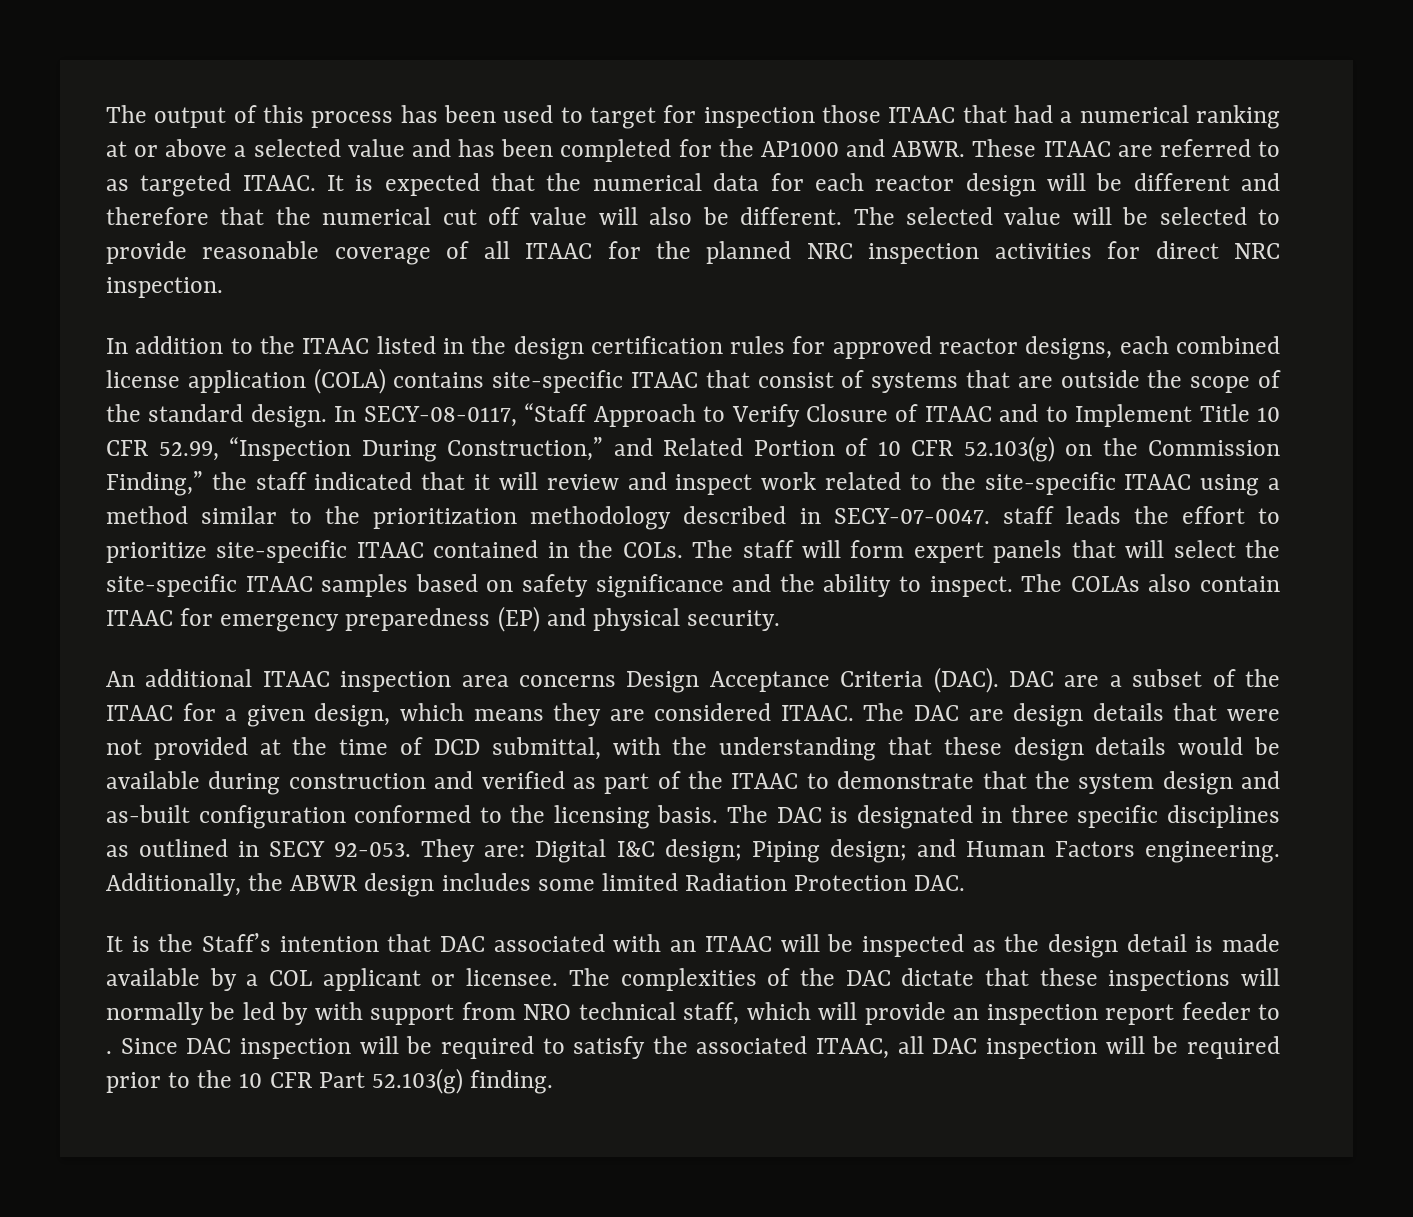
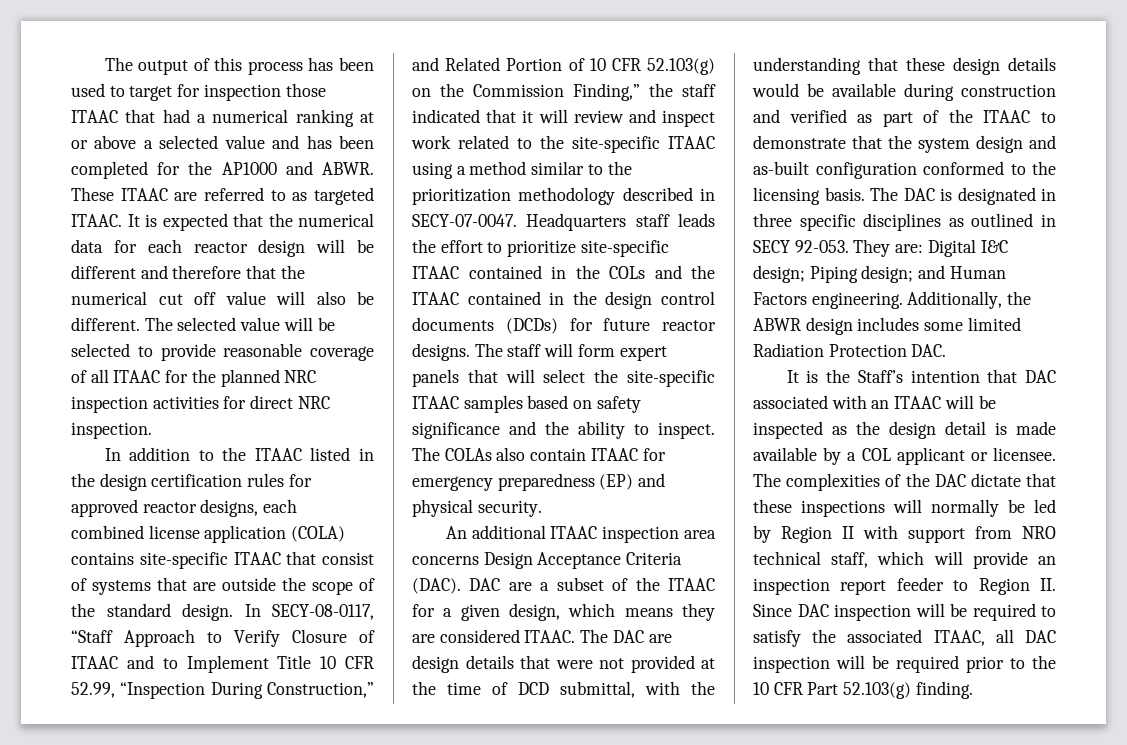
- In SECY-08-0117, “Staff Approach to Verify Closure of ITAAC and to Implement Title 10 CFR 52.99, “Inspection During Construction,” and Related Portion of 10 CFR 52.103(g) on the Commission Finding,” the staff indicated that it will review and inspect work related to the site-specific ITAAC using a method similar to the prioritization methodology described in SECY-07-0047. staff leads the effort to prioritize site-specific ITAAC contained in the COLs.
+ In SECY-08-0117, “Staff Approach to Verify Closure of ITAAC and to Implement Title 10 CFR 52.99, “Inspection During Construction,” and Related Portion of 10 CFR 52.103(g) on the Commission Finding,” the staff indicated that it will review and inspect work related to the site-specific ITAAC using a method similar to the prioritization methodology described in SECY-07-0047. Headquarters staff leads the effort to prioritize site-specific ITAAC contained in the COLs and the ITAAC contained in the design control documents (DCDs) for future reactor designs.
- The complexities of the DAC dictate that these inspections will normally be led by with support from NRO technical staff, which will provide an inspection report feeder to . Since DAC inspection will be required to satisfy the associated ITAAC, all DAC inspection will be required prior to the 10 CFR Part 52.103(g) finding.
+ The complexities of the DAC dictate that these inspections will normally be led by Region II with support from NRO technical staff, which will provide an inspection report feeder to Region II. Since DAC inspection will be required to satisfy the associated ITAAC, all DAC inspection will be required prior to the 10 CFR Part 52.103(g) finding.

